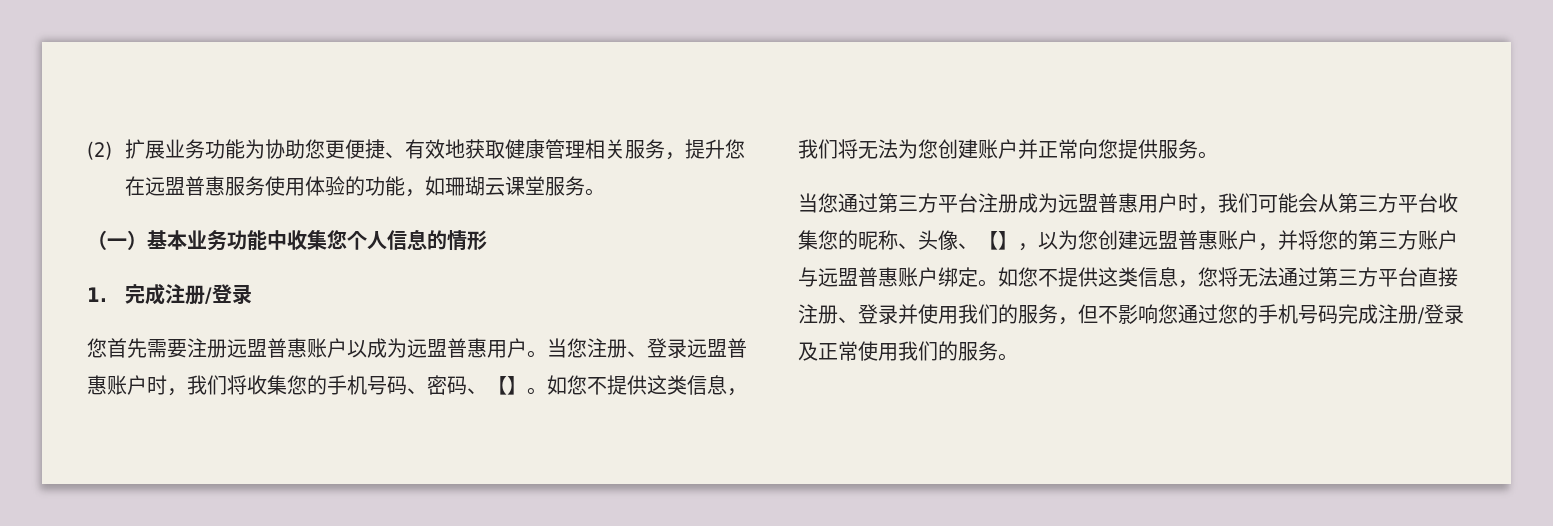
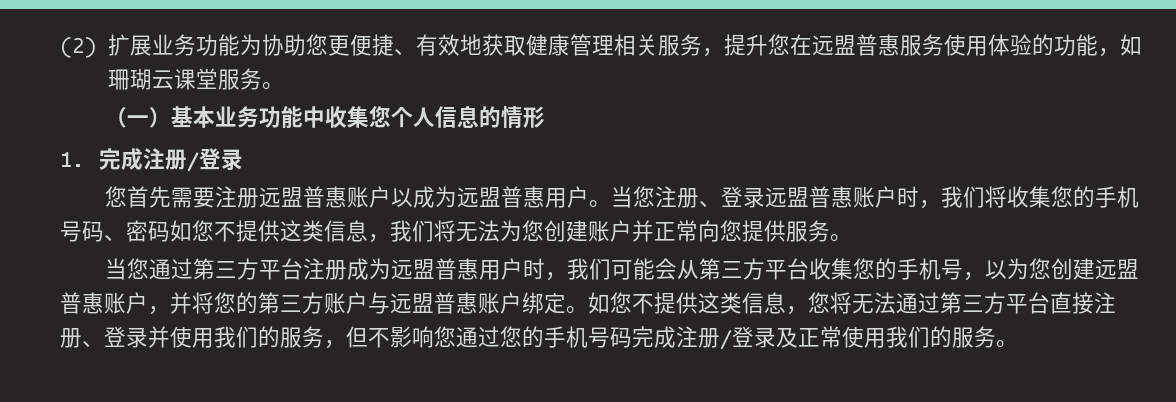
- 当您注册、登录远盟普惠账户时，我们将收集您的手机号码、密码、【】。如您不提供这类信息，我们将无法为您创建账户并正常向您提供服务。
+ 当您注册、登录远盟普惠账户时，我们将收集您的手机号码、密码如您不提供这类信息，我们将无法为您创建账户并正常向您提供服务。
- 当您通过第三方平台注册成为远盟普惠用户时，我们可能会从第三方平台收集您的昵称、头像、【】，以为您创建远盟普惠账户，并将您的第三方账户与远盟普惠账户绑定。
+ 当您通过第三方平台注册成为远盟普惠用户时，我们可能会从第三方平台收集您的手机号，以为您创建远盟普惠账户，并将您的第三方账户与远盟普惠账户绑定。

